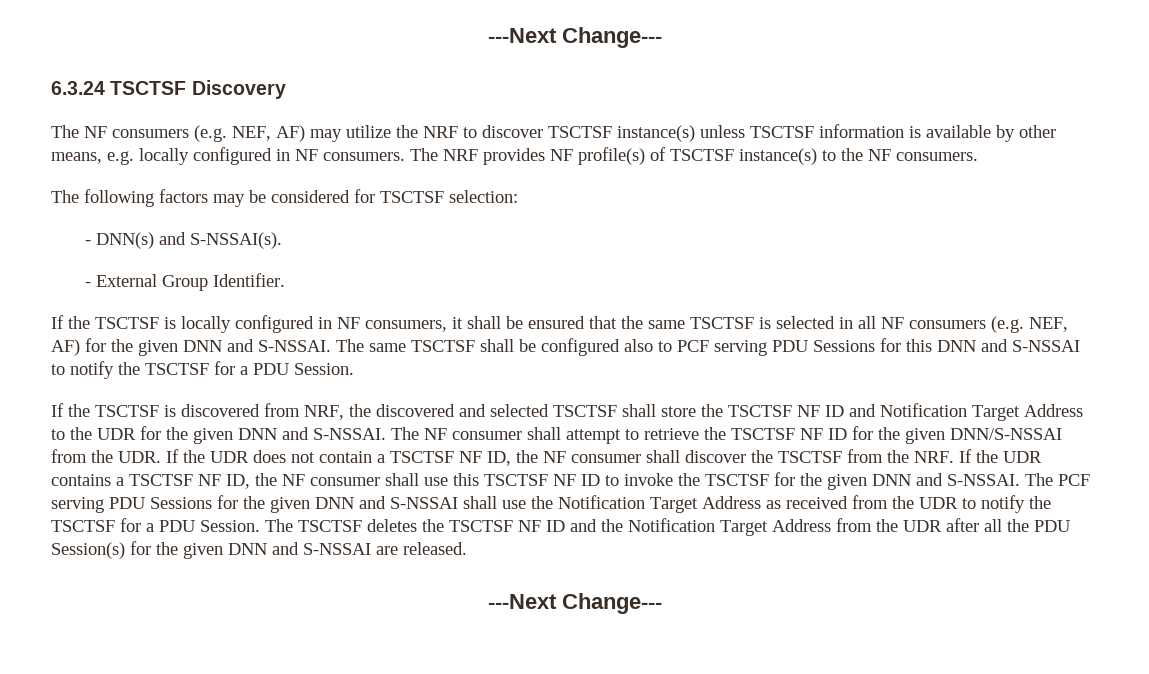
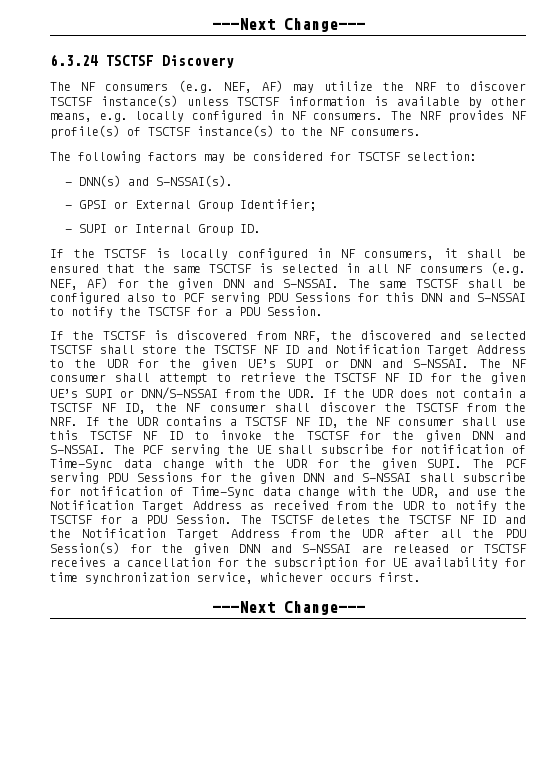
- - External Group Identifier.
+ - GPSI or External Group Identifier;
+ - SUPI or Internal Group ID.
- If the TSCTSF is discovered from NRF, the discovered and selected TSCTSF shall store the TSCTSF NF ID and Notification Target Address to the UDR for the given DNN and S-NSSAI.
+ If the TSCTSF is discovered from NRF, the discovered and selected TSCTSF shall store the TSCTSF NF ID and Notification Target Address to the UDR for the given UE’s SUPI or DNN and S-NSSAI.
- The NF consumer shall attempt to retrieve the TSCTSF NF ID for the given DNN/S-NSSAI from the UDR. If the UDR does not contain a TSCTSF NF ID, the NF consumer shall discover the TSCTSF from the NRF. If the UDR contains a TSCTSF NF ID, the NF consumer shall use this TSCTSF NF ID to invoke the TSCTSF for the given DNN and S-NSSAI.
+ The NF consumer shall attempt to retrieve the TSCTSF NF ID for the given UE’s SUPI or DNN/S-NSSAI from the UDR. If the UDR does not contain a TSCTSF NF ID, the NF consumer shall discover the TSCTSF from the NRF. If the UDR contains a TSCTSF NF ID, the NF consumer shall use this TSCTSF NF ID to invoke the TSCTSF for the given DNN and S-NSSAI.
- The PCF serving PDU Sessions for the given DNN and S-NSSAI shall use the Notification Target Address as received from the UDR to notify the TSCTSF for a PDU Session.
+ The PCF serving the UE shall subscribe for notification of Time-Sync data change with the UDR for the given SUPI. The PCF serving PDU Sessions for the given DNN and S-NSSAI shall subscribe for notification of Time-Sync data change with the UDR, and use the Notification Target Address as received from the UDR to notify the TSCTSF for a PDU Session.
- The TSCTSF deletes the TSCTSF NF ID and the Notification Target Address from the UDR after all the PDU Session(s) for the given DNN and S-NSSAI are released.
+ The TSCTSF deletes the TSCTSF NF ID and the Notification Target Address from the UDR after all the PDU Session(s) for the given DNN and S-NSSAI are released or TSCTSF receives a cancellation for the subscription for UE availability for time synchronization service, whichever occurs first.

